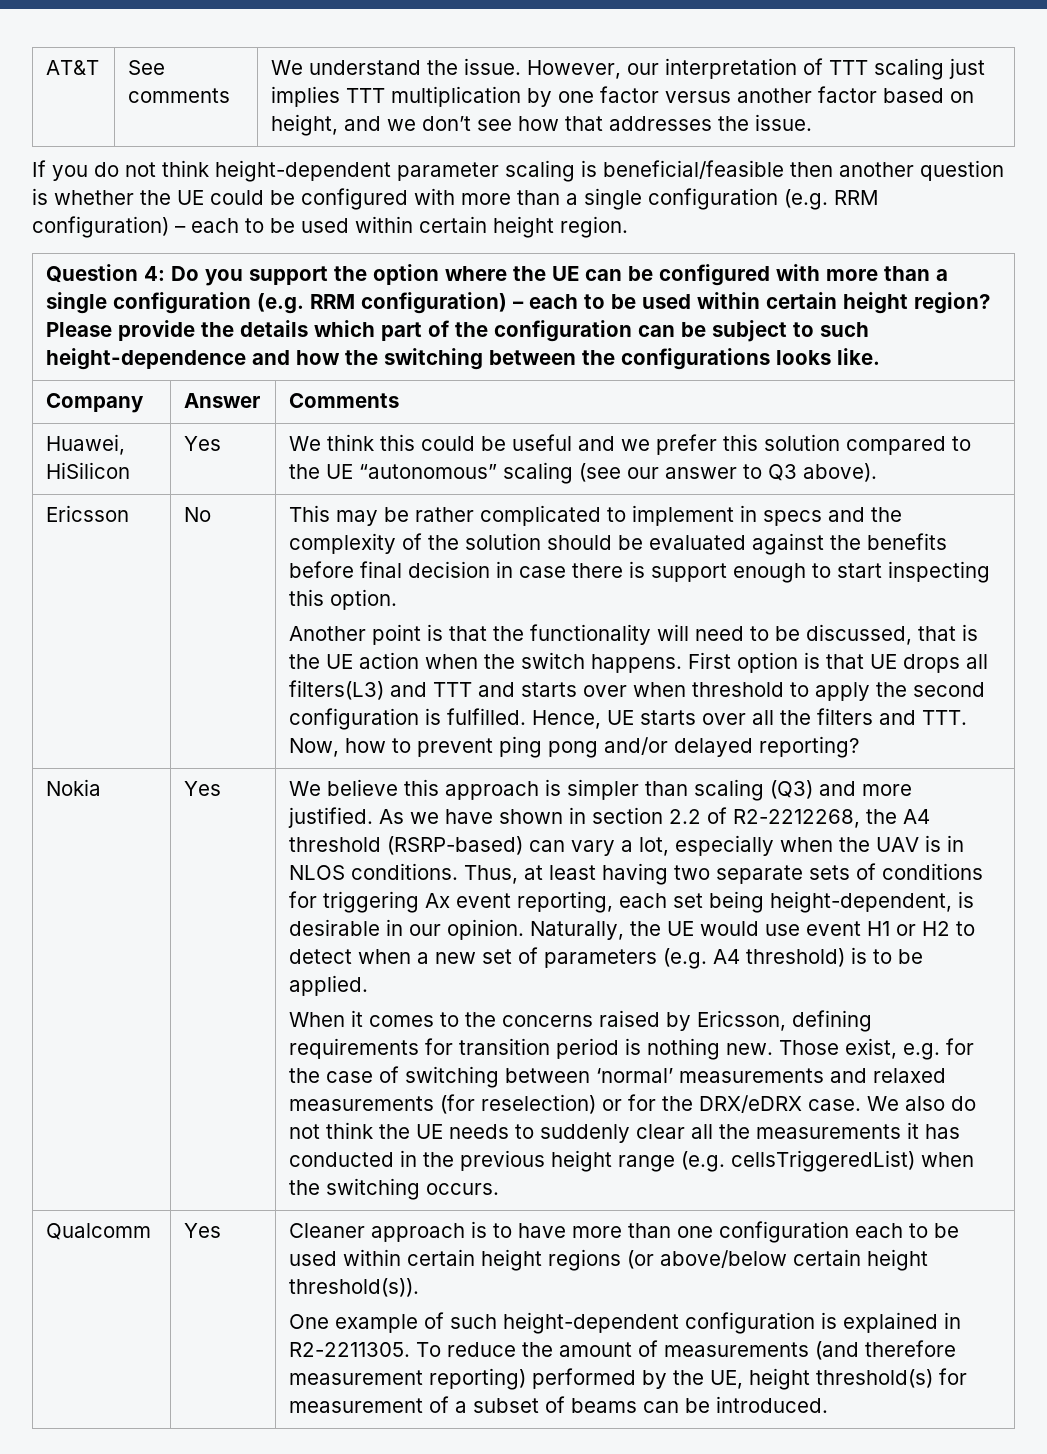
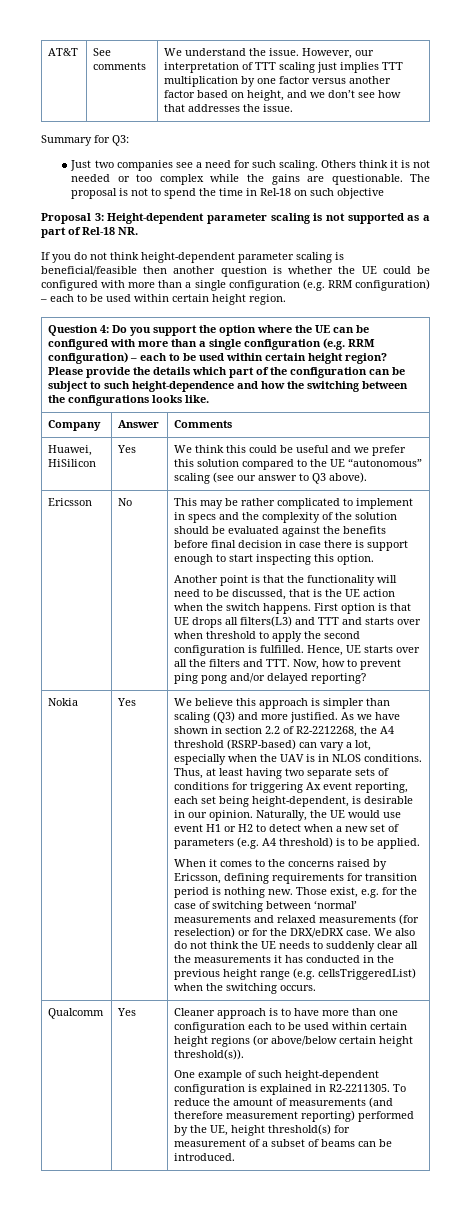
+ Summary for Q3:
+ Just two companies see a need for such scaling. Others think it is not needed or too complex while the gains are questionable. The proposal is not to spend the time in Rel-18 on such objective
+ Proposal 3: Height-dependent parameter scaling is not supported as a part of Rel-18 NR.

